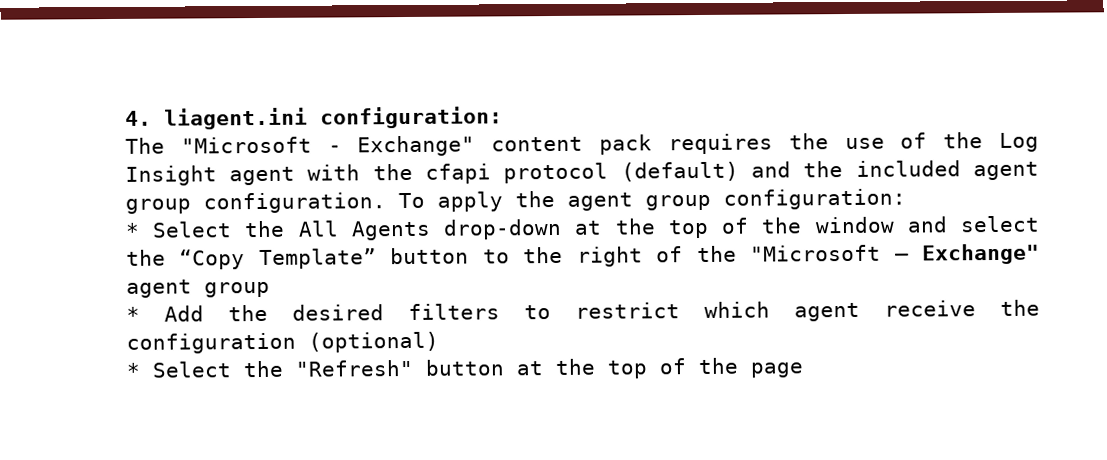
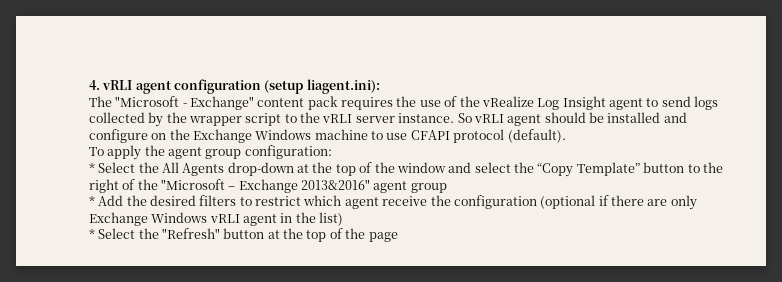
- 4. liagent.ini configuration:
+ 4. vRLI agent configuration (setup liagent.ini):
- The "Microsoft - Exchange" content pack requires the use of the Log Insight agent with the cfapi protocol (default) and the included agent group configuration. To apply the agent group configuration:
+ The "Microsoft - Exchange" content pack requires the use of the vRealize Log Insight agent to send logs collected by the wrapper script to the vRLI server instance. So vRLI agent should be installed and configure on the Exchange Windows machine to use CFAPI protocol (default).
+ To apply the agent group configuration:
- * Select the All Agents drop-down at the top of the window and select the “Copy Template” button to the right of the "Microsoft – Exchange" agent group
+ * Select the All Agents drop-down at the top of the window and select the “Copy Template” button to the right of the "Microsoft – Exchange 2013&2016" agent group
- * Add the desired filters to restrict which agent receive the configuration (optional)
+ * Add the desired filters to restrict which agent receive the configuration (optional if there are only Exchange Windows vRLI agent in the list)

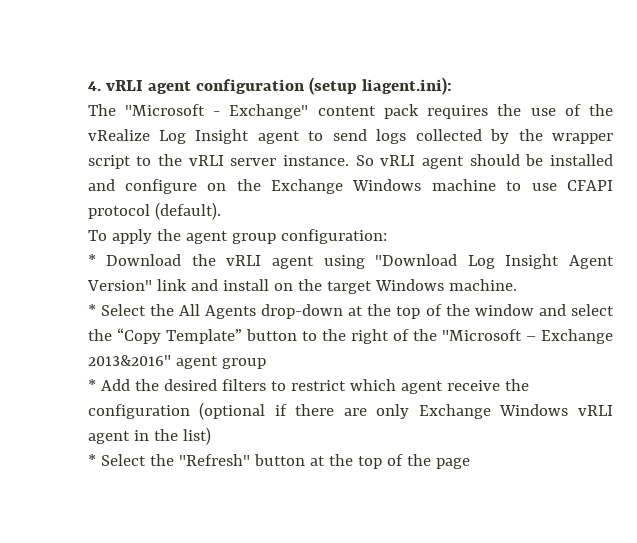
+ * Download the vRLI agent using "Download Log Insight Agent Version" link and install on the target Windows machine.

